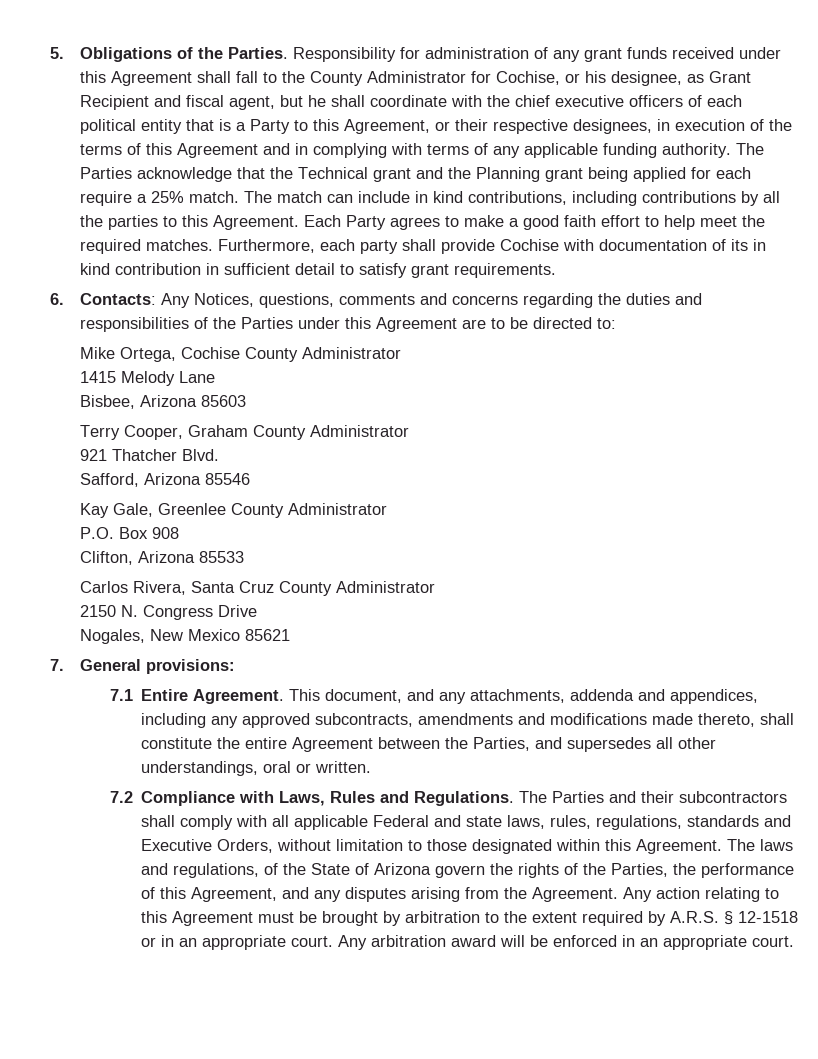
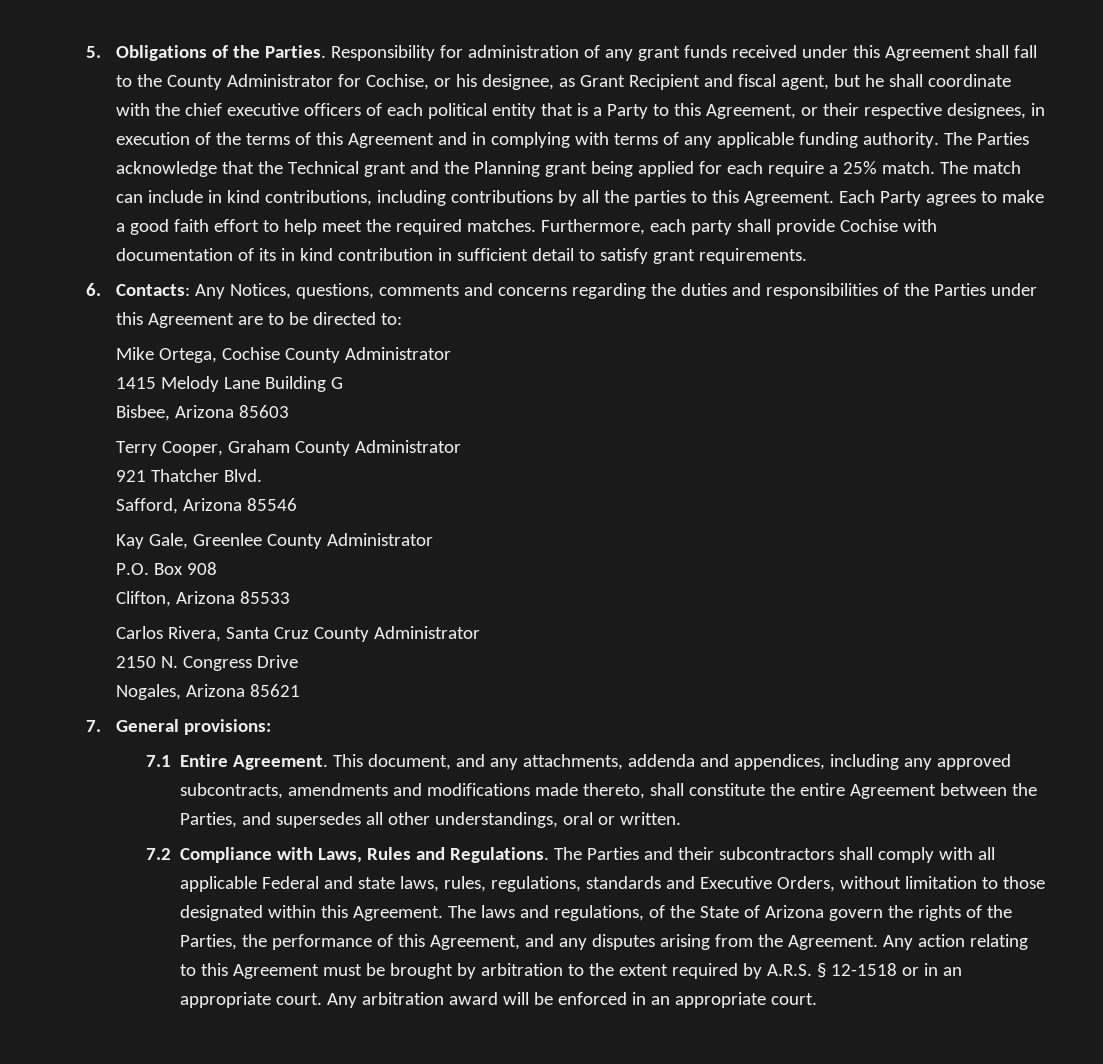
- 1415 Melody Lane
+ 1415 Melody Lane Building G
- Nogales, New Mexico 85621
+ Nogales, Arizona 85621

